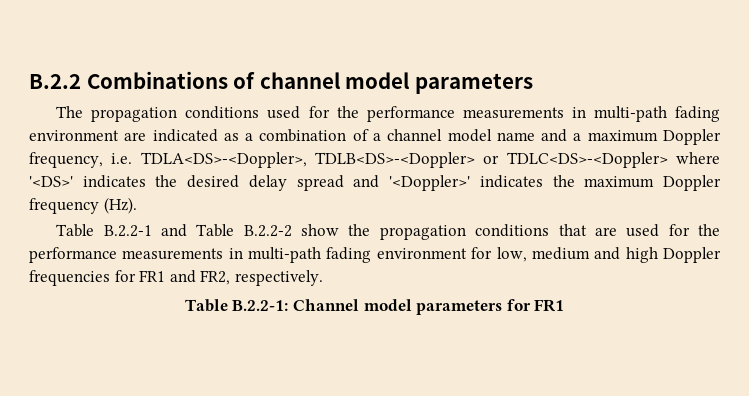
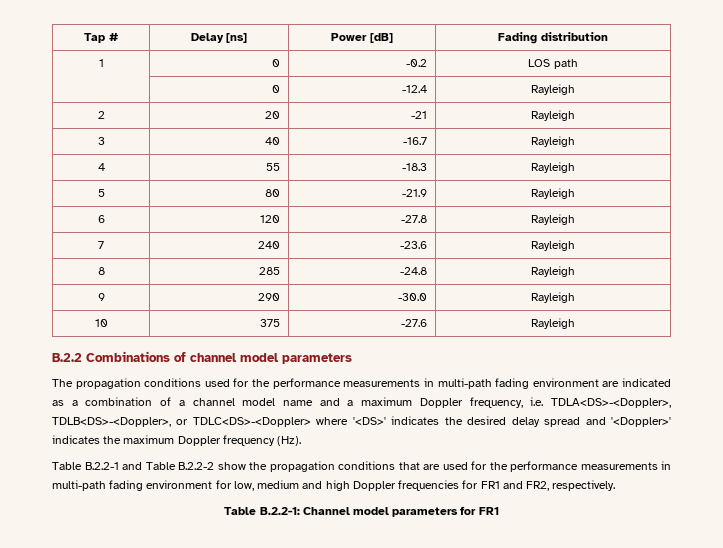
+ Tap # | Delay [ns] | Power [dB] | Fading distribution
+ 1 | 0 | -0.2 | LOS path
+ | 0 | -12.4 | Rayleigh
+ 2 | 20 | -21 | Rayleigh
+ 3 | 40 | -16.7 | Rayleigh
+ 4 | 55 | -18.3 | Rayleigh
+ 5 | 80 | -21.9 | Rayleigh
+ 6 | 120 | -27.8 | Rayleigh
+ 7 | 240 | -23.6 | Rayleigh
+ 8 | 285 | -24.8 | Rayleigh
+ 9 | 290 | -30.0 | Rayleigh
+ 10 | 375 | -27.6 | Rayleigh
- The propagation conditions used for the performance measurements in multi-path fading environment are indicated as a combination of a channel model name and a maximum Doppler frequency, i.e. TDLA<DS>-<Doppler>, TDLB<DS>-<Doppler> or TDLC<DS>-<Doppler> where '<DS>' indicates the desired delay spread and '<Doppler>' indicates the maximum Doppler frequency (Hz).
+ The propagation conditions used for the performance measurements in multi-path fading environment are indicated as a combination of a channel model name and a maximum Doppler frequency, i.e. TDLA<DS>-<Doppler>, TDLB<DS>-<Doppler>, or TDLC<DS>-<Doppler> where '<DS>' indicates the desired delay spread and '<Doppler>' indicates the maximum Doppler frequency (Hz).

